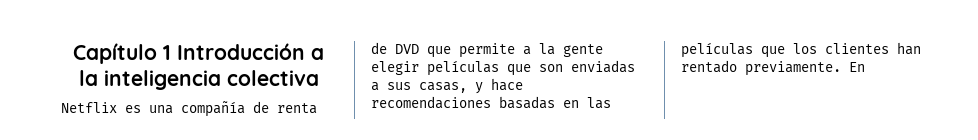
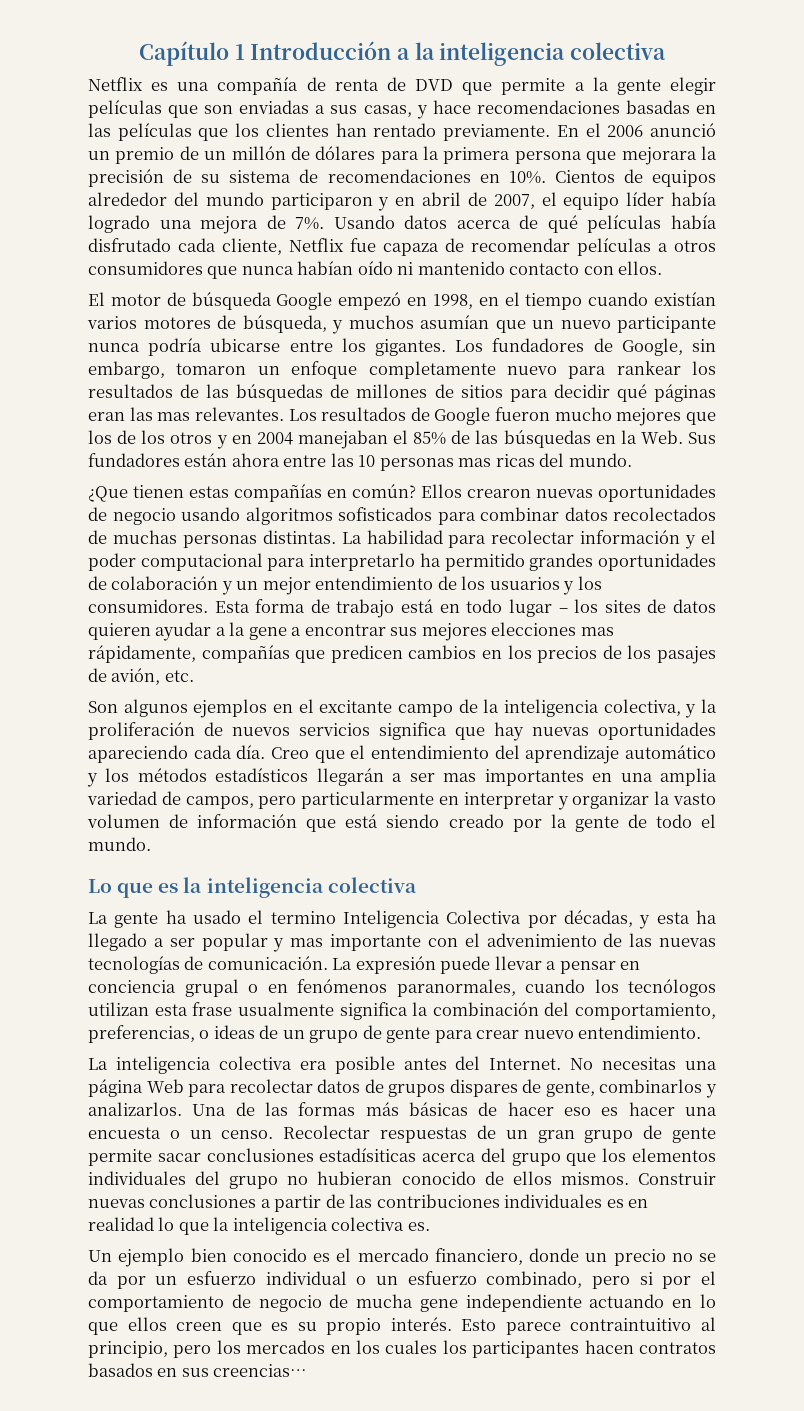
- En
+ En el 2006 anunció un premio de un millón de dólares para la primera persona que mejorara la precisión de su sistema de recomendaciones en 10%. Cientos de equipos alrededor del mundo participaron y en abril de 2007, el equipo líder había logrado una mejora de 7%. Usando datos acerca de qué películas había disfrutado cada cliente, Netflix fue capaza de recomendar películas a otros consumidores que nunca habían oído ni mantenido contacto con ellos.
+ El motor de búsqueda Google empezó en 1998, en el tiempo cuando existían varios motores de búsqueda, y muchos asumían que un nuevo participante nunca podría ubicarse entre los gigantes. Los fundadores de Google, sin embargo, tomaron un enfoque completamente nuevo para rankear los resultados de las búsquedas de millones de sitios para decidir qué páginas eran las mas relevantes. Los resultados de Google fueron mucho mejores que los de los otros y en 2004 manejaban el 85% de las búsquedas en la Web. Sus fundadores están ahora entre las 10 personas mas ricas del mundo.
+ ¿Que tienen estas compañías en común? Ellos crearon nuevas oportunidades de negocio usando algoritmos sofisticados para combinar datos recolectados de muchas personas distintas. La habilidad para recolectar información y el poder computacional para interpretarlo ha permitido grandes oportunidades de colaboración y un mejor entendimiento de los usuarios y los consumidores. Esta forma de trabajo está en todo lugar – los sites de datos quieren ayudar a la gene a encontrar sus mejores elecciones mas rápidamente, compañías que predicen cambios en los precios de los pasajes de avión, etc.
+ Son algunos ejemplos en el excitante campo de la inteligencia colectiva, y la proliferación de nuevos servicios significa que hay nuevas oportunidades apareciendo cada día. Creo que el entendimiento del aprendizaje automático y los métodos estadísticos llegarán a ser mas importantes en una amplia variedad de campos, pero particularmente en interpretar y organizar la vasto volumen de información que está siendo creado por la gente de todo el mundo.
+ Lo que es la inteligencia colectiva
+ La gente ha usado el termino Inteligencia Colectiva por décadas, y esta ha llegado a ser popular y mas importante con el advenimiento de las nuevas tecnologías de comunicación. La expresión puede llevar a pensar en conciencia grupal o en fenómenos paranormales, cuando los tecnólogos utilizan esta frase usualmente significa la combinación del comportamiento, preferencias, o ideas de un grupo de gente para crear nuevo entendimiento.
+ La inteligencia colectiva era posible antes del Internet. No necesitas una página Web para recolectar datos de grupos dispares de gente, combinarlos y analizarlos. Una de las formas más básicas de hacer eso es hacer una encuesta o un censo. Recolectar respuestas de un gran grupo de gente permite sacar conclusiones estadísiticas acerca del grupo que los elementos individuales del grupo no hubieran conocido de ellos mismos. Construir nuevas conclusiones a partir de las contribuciones individuales es en realidad lo que la inteligencia colectiva es.
+ Un ejemplo bien conocido es el mercado financiero, donde un precio no se da por un esfuerzo individual o un esfuerzo combinado, pero si por el comportamiento de negocio de mucha gene independiente actuando en lo que ellos creen que es su propio interés. Esto parece contraintuitivo al principio, pero los mercados en los cuales los participantes hacen contratos basados en sus creencias…

